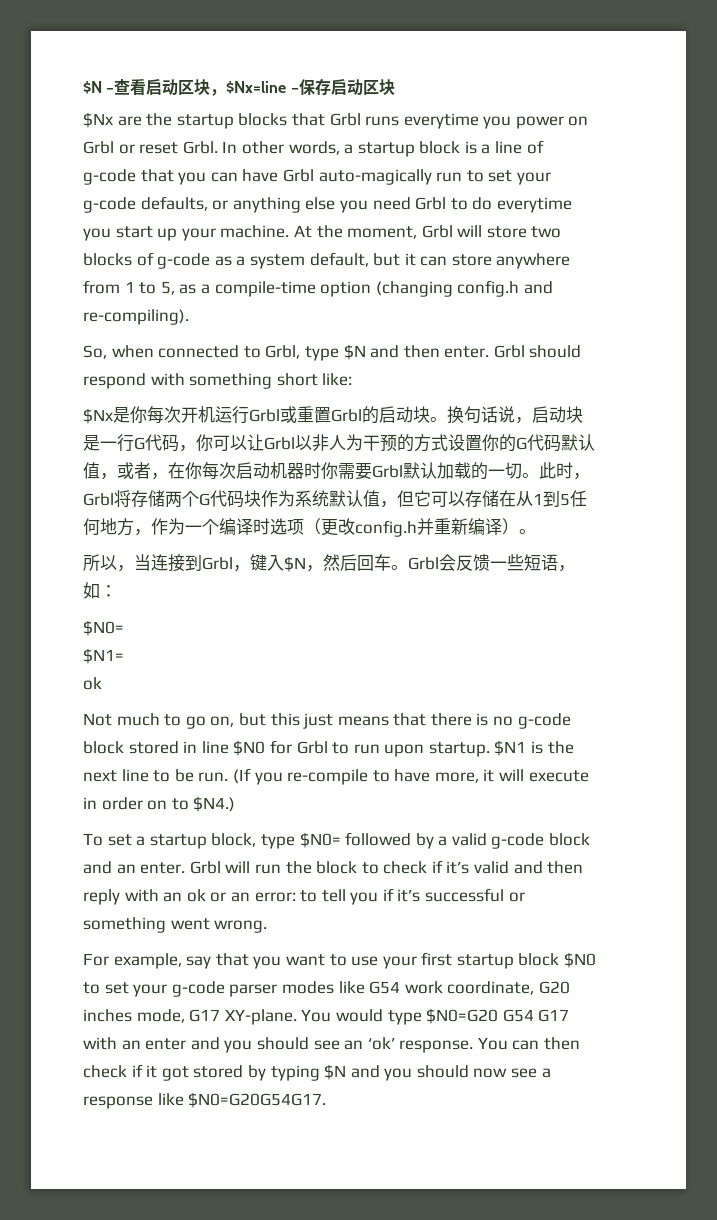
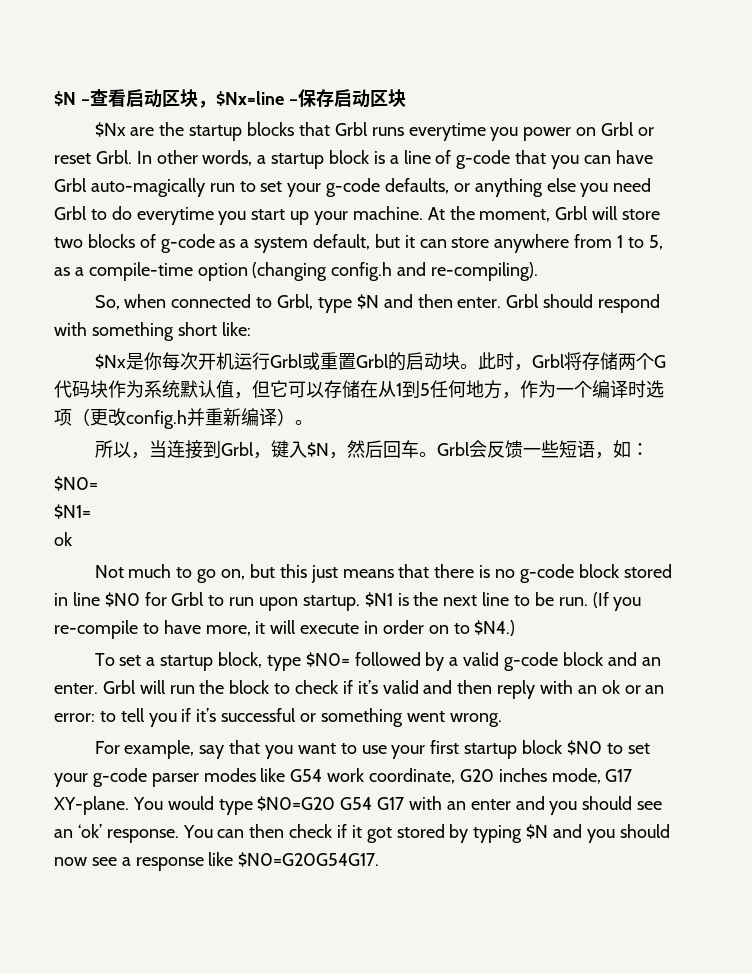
- 换句话说，启动块是一行G代码，你可以让Grbl以非人为干预的方式设置你的G代码默认值，或者，在你每次启动机器时你需要Grbl默认加载的一切。

